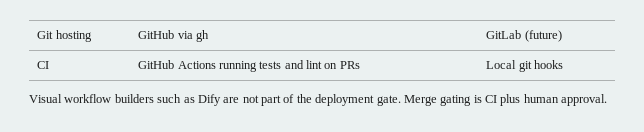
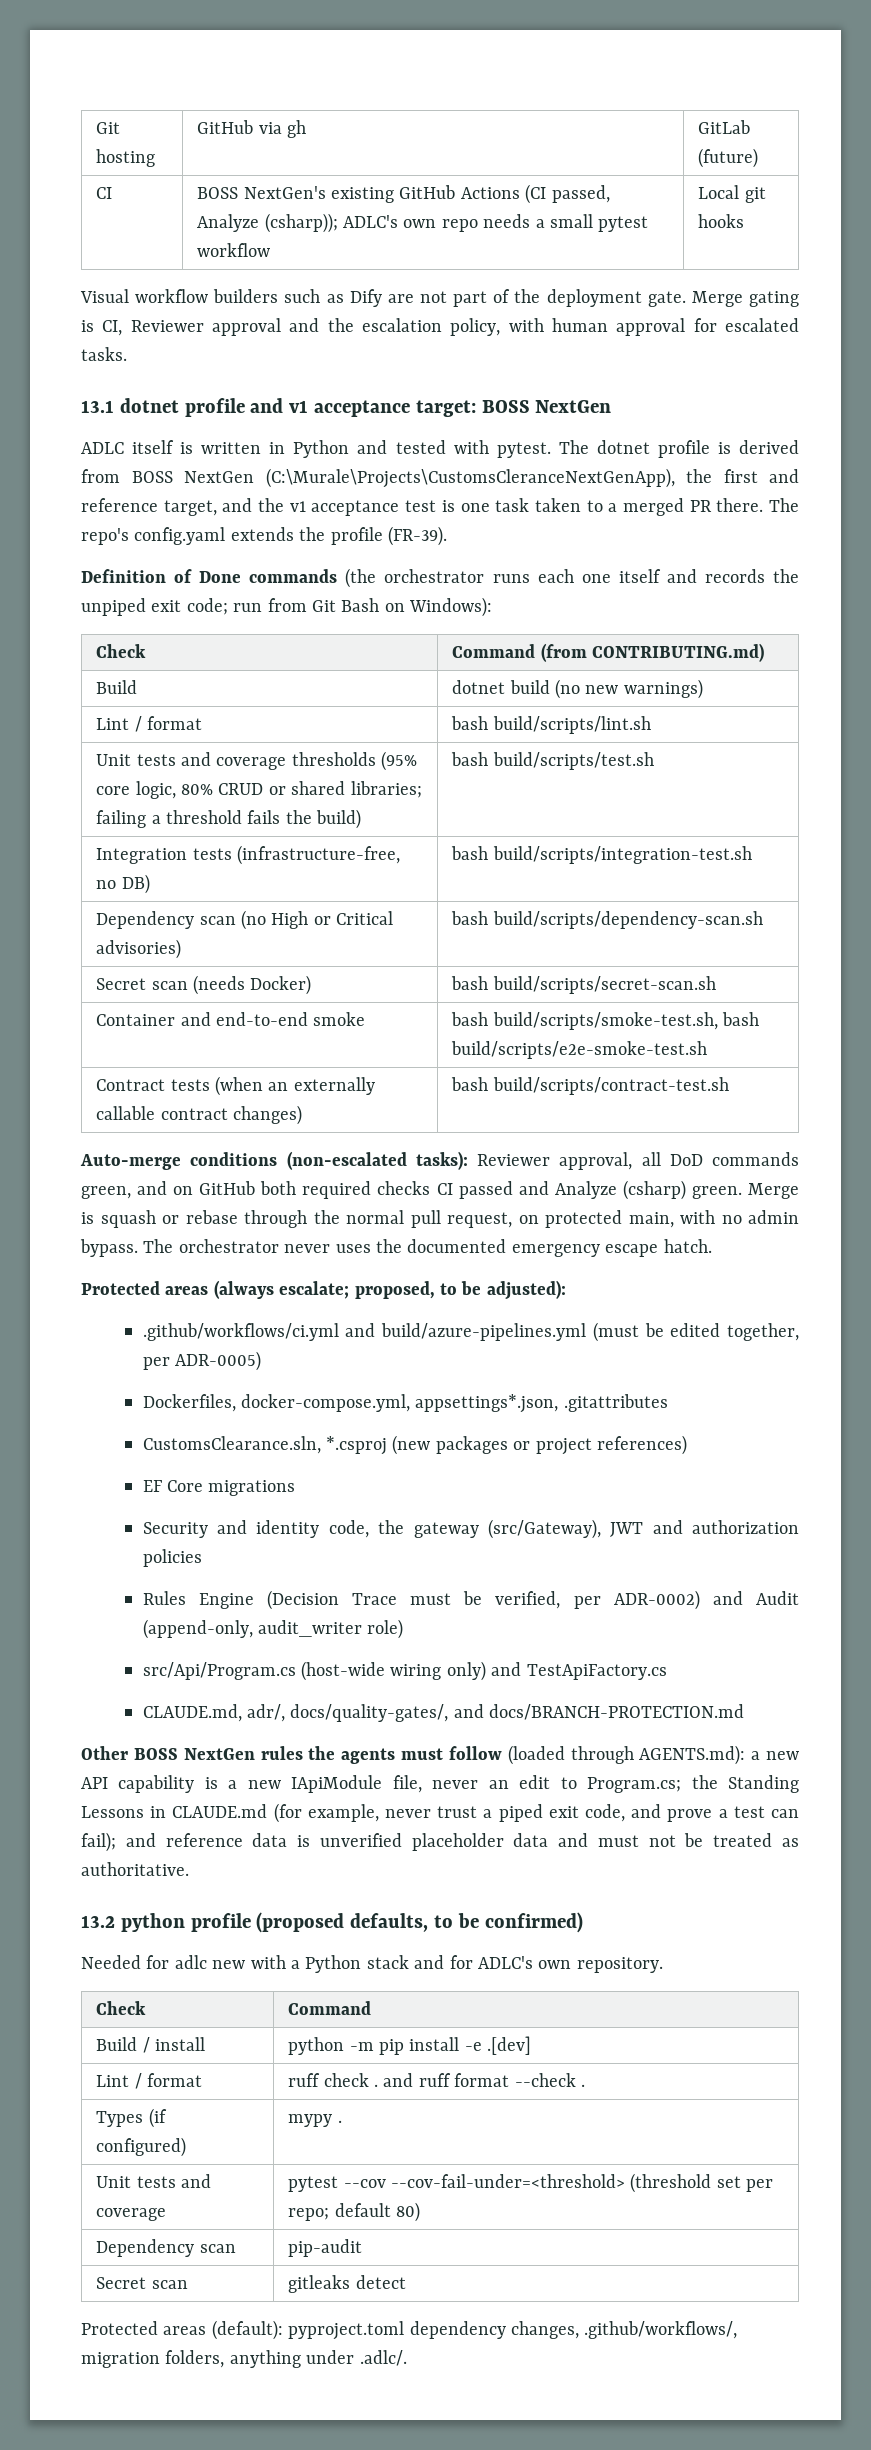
- CI | GitHub Actions running tests and lint on PRs | Local git hooks
+ CI | BOSS NextGen's existing GitHub Actions (CI passed, Analyze (csharp)); ADLC's own repo needs a small pytest workflow | Local git hooks
- Merge gating is CI plus human approval.
+ Merge gating is CI, Reviewer approval and the escalation policy, with human approval for escalated tasks.
+ 13.1 dotnet profile and v1 acceptance target: BOSS NextGen
+ ADLC itself is written in Python and tested with pytest. The dotnet profile is derived from BOSS NextGen (C:\Murale\Projects\CustomsCleranceNextGenApp), the first and reference target, and the v1 acceptance test is one task taken to a merged PR there. The repo's config.yaml extends the profile (FR-39).
+ Definition of Done commands (the orchestrator runs each one itself and records the unpiped exit code; run from Git Bash on Windows):
+ Check | Command (from CONTRIBUTING.md)
+ Build | dotnet build (no new warnings)
+ Lint / format | bash build/scripts/lint.sh
+ Unit tests and coverage thresholds (95% core logic, 80% CRUD or shared libraries; failing a threshold fails the build) | bash build/scripts/test.sh
+ Integration tests (infrastructure-free, no DB) | bash build/scripts/integration-test.sh
+ Dependency scan (no High or Critical advisories) | bash build/scripts/dependency-scan.sh
+ Secret scan (needs Docker) | bash build/scripts/secret-scan.sh
+ Container and end-to-end smoke | bash build/scripts/smoke-test.sh, bash build/scripts/e2e-smoke-test.sh
+ Contract tests (when an externally callable contract changes) | bash build/scripts/contract-test.sh
+ Auto-merge conditions (non-escalated tasks): Reviewer approval, all DoD commands green, and on GitHub both required checks CI passed and Analyze (csharp) green. Merge is squash or rebase through the normal pull request, on protected main, with no admin bypass. The orchestrator never uses the documented emergency escape hatch.
+ Protected areas (always escalate; proposed, to be adjusted):
+ .github/workflows/ci.yml and build/azure-pipelines.yml (must be edited together, per ADR-0005)
+ Dockerfiles, docker-compose.yml, appsettings*.json, .gitattributes
+ CustomsClearance.sln, *.csproj (new packages or project references)
+ EF Core migrations
+ Security and identity code, the gateway (src/Gateway), JWT and authorization policies
+ Rules Engine (Decision Trace must be verified, per ADR-0002) and Audit (append-only, audit_writer role)
+ src/Api/Program.cs (host-wide wiring only) and TestApiFactory.cs
+ CLAUDE.md, adr/, docs/quality-gates/, and docs/BRANCH-PROTECTION.md
+ Other BOSS NextGen rules the agents must follow (loaded through AGENTS.md): a new API capability is a new IApiModule file, never an edit to Program.cs; the Standing Lessons in CLAUDE.md (for example, never trust a piped exit code, and prove a test can fail); and reference data is unverified placeholder data and must not be treated as authoritative.
+ 13.2 python profile (proposed defaults, to be confirmed)
+ Needed for adlc new with a Python stack and for ADLC's own repository.
+ Check | Command
+ Build / install | python -m pip install -e .[dev]
+ Lint / format | ruff check . and ruff format --check .
+ Types (if configured) | mypy .
+ Unit tests and coverage | pytest --cov --cov-fail-under=<threshold> (threshold set per repo; default 80)
+ Dependency scan | pip-audit
+ Secret scan | gitleaks detect
+ Protected areas (default): pyproject.toml dependency changes, .github/workflows/, migration folders, anything under .adlc/.

